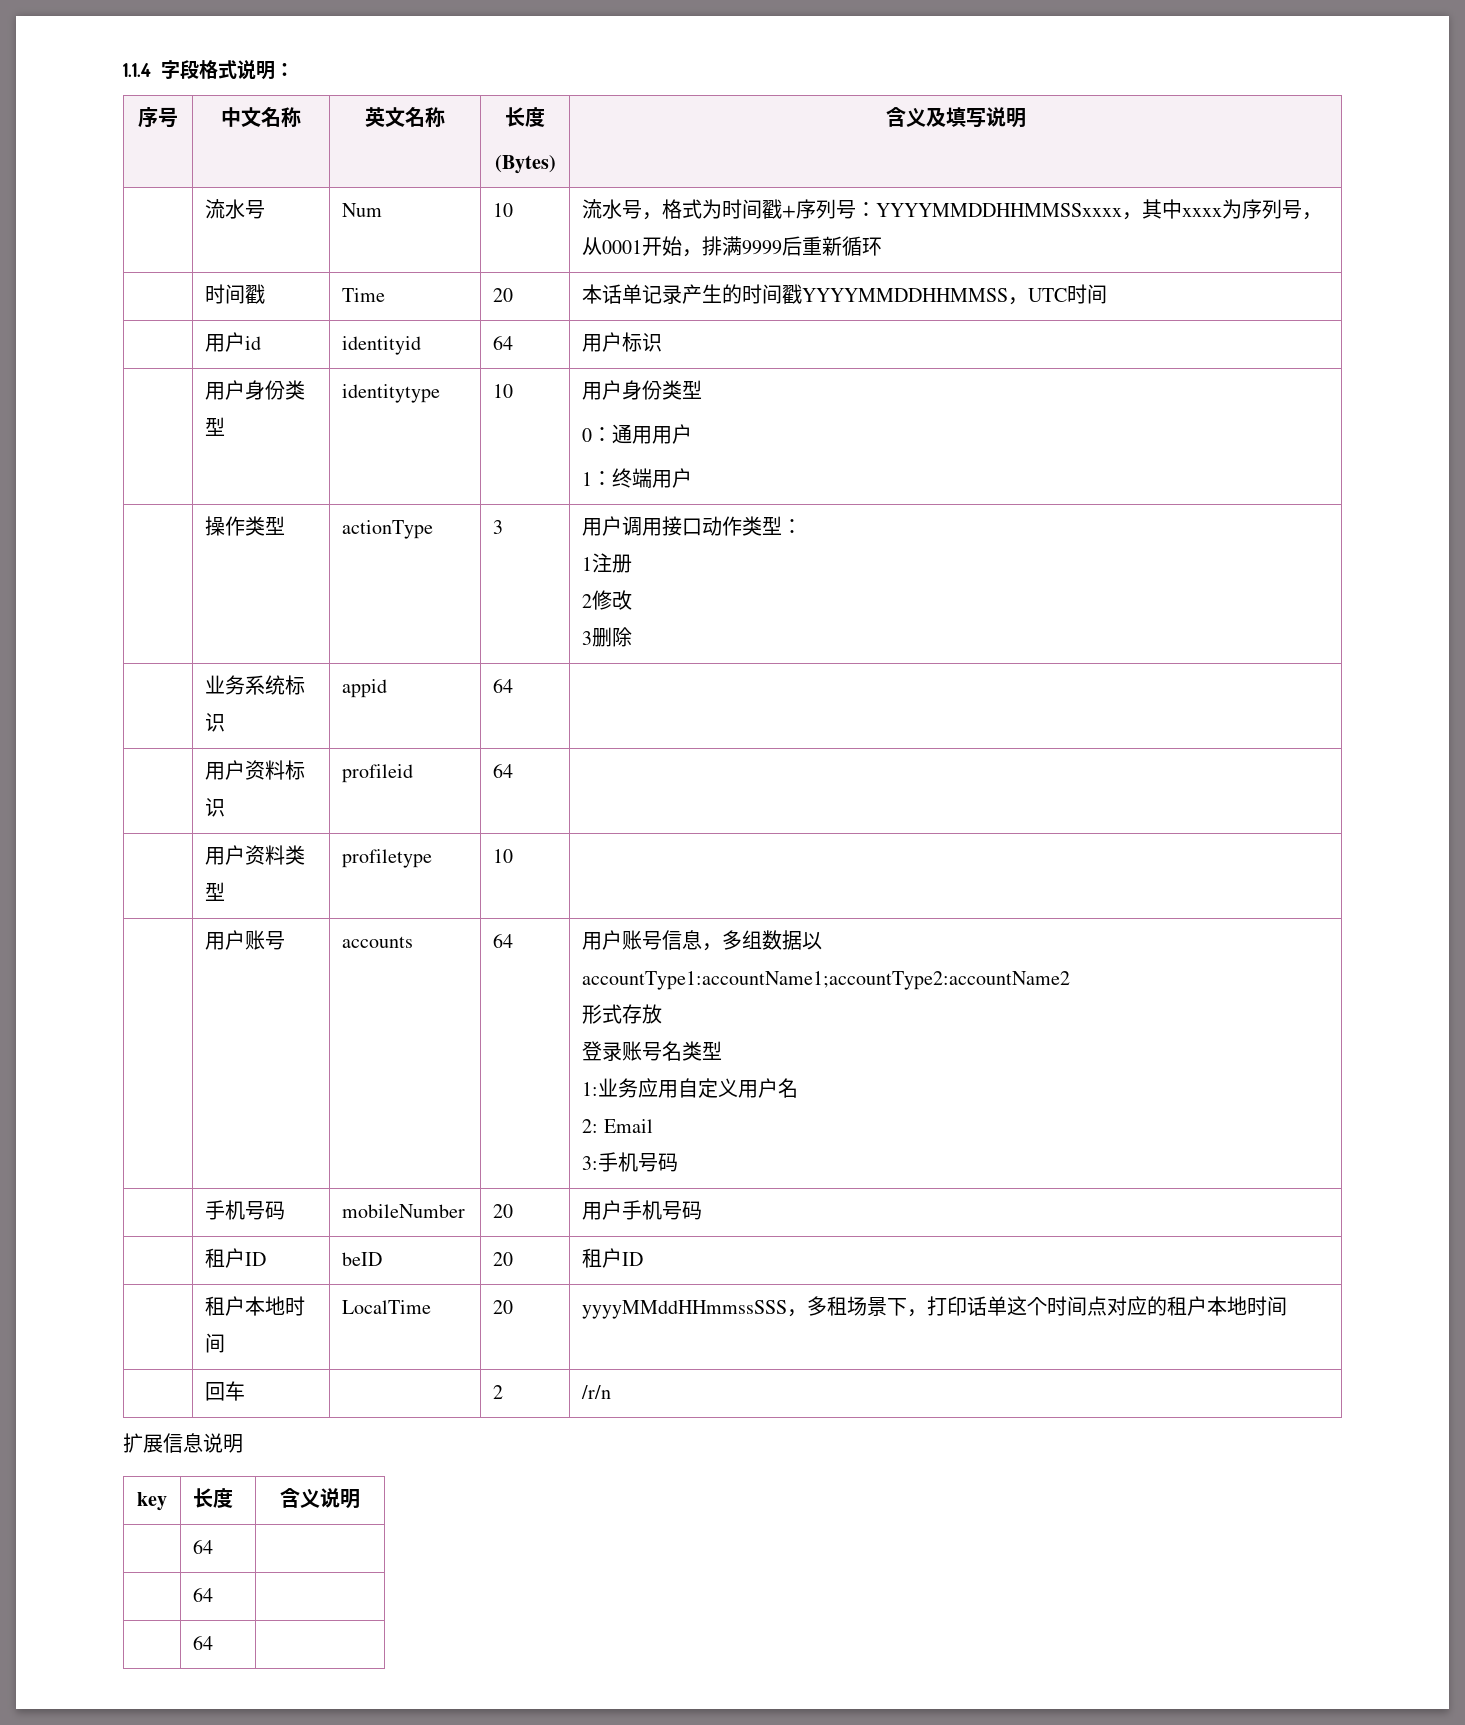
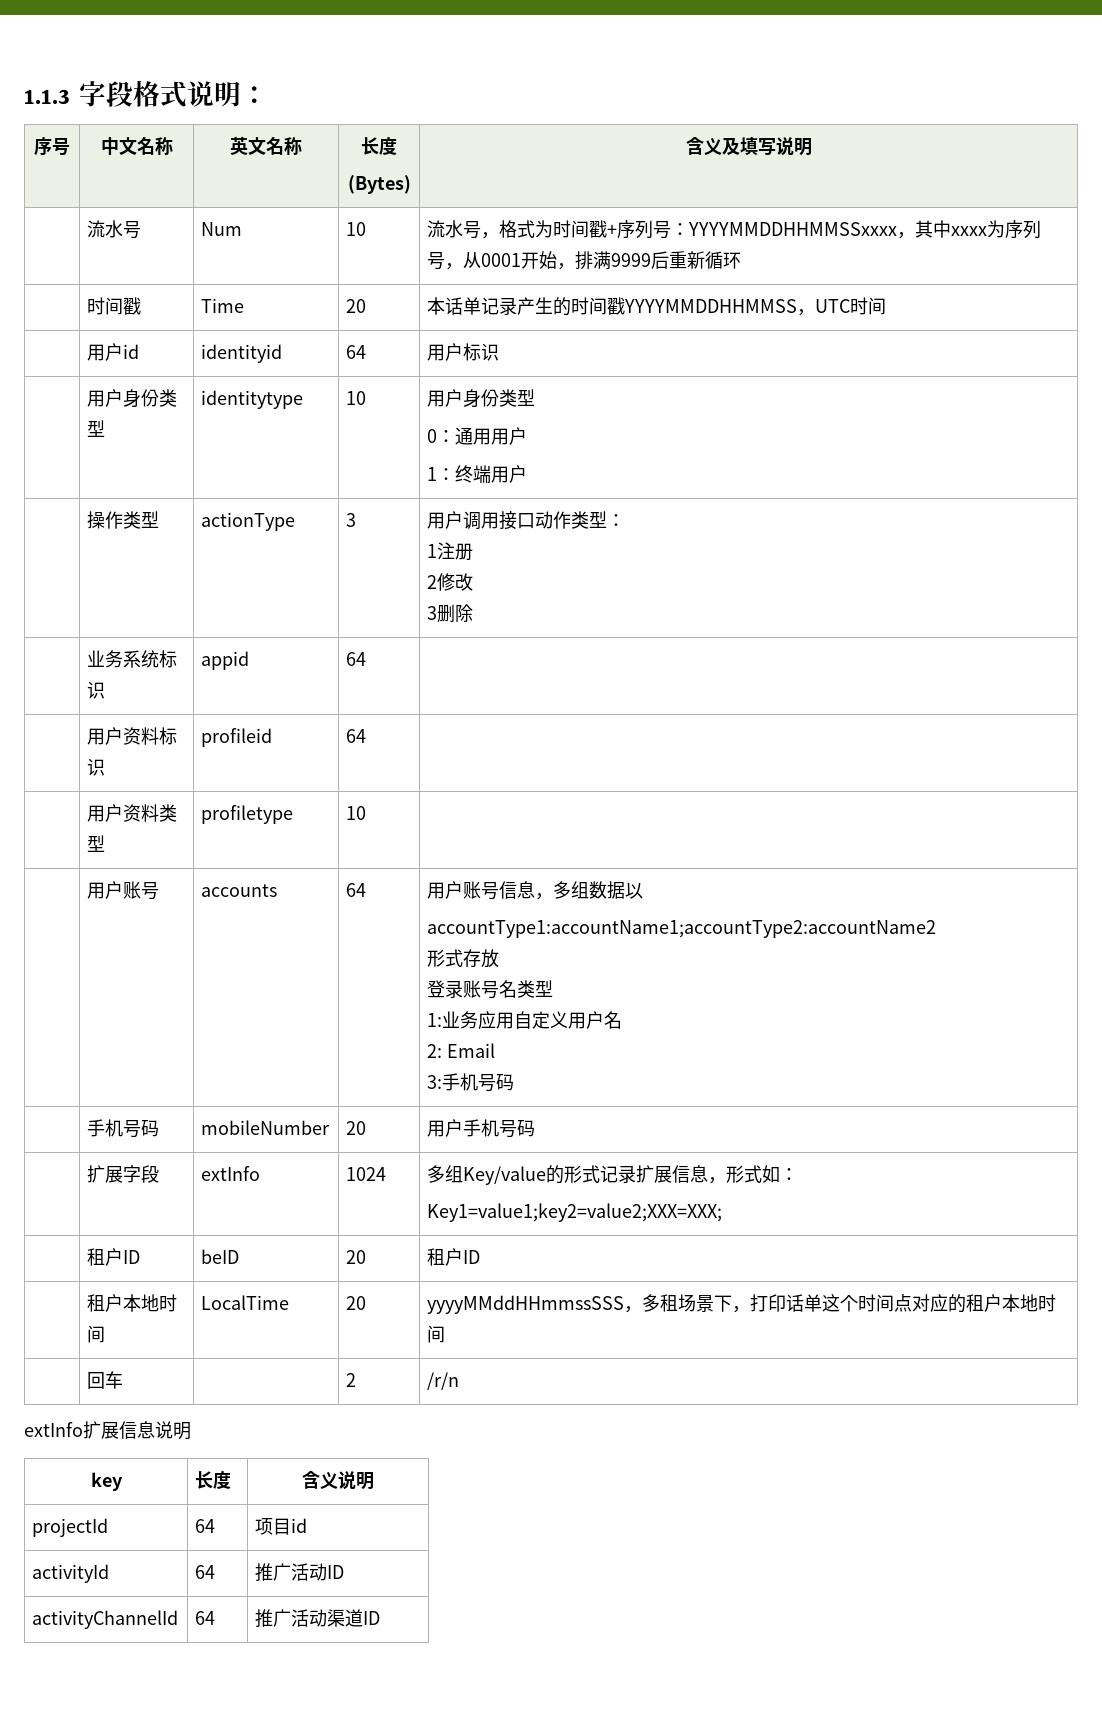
- 1.1.4字段格式说明：
+ 1.1.3字段格式说明：
+ | 扩展字段 | extInfo | 1024 | 多组Key/value的形式记录扩展信息，形式如：
+ Key1=value1;key2=value2;XXX=XXX;
- 扩展信息说明
+ extInfo扩展信息说明
  key | 长度 | 含义说明
- | 64 |
- | 64 |
- | 64 |
+ projectId | 64 | 项目id
+ activityId | 64 | 推广活动ID
+ activityChannelId | 64 | 推广活动渠道ID

